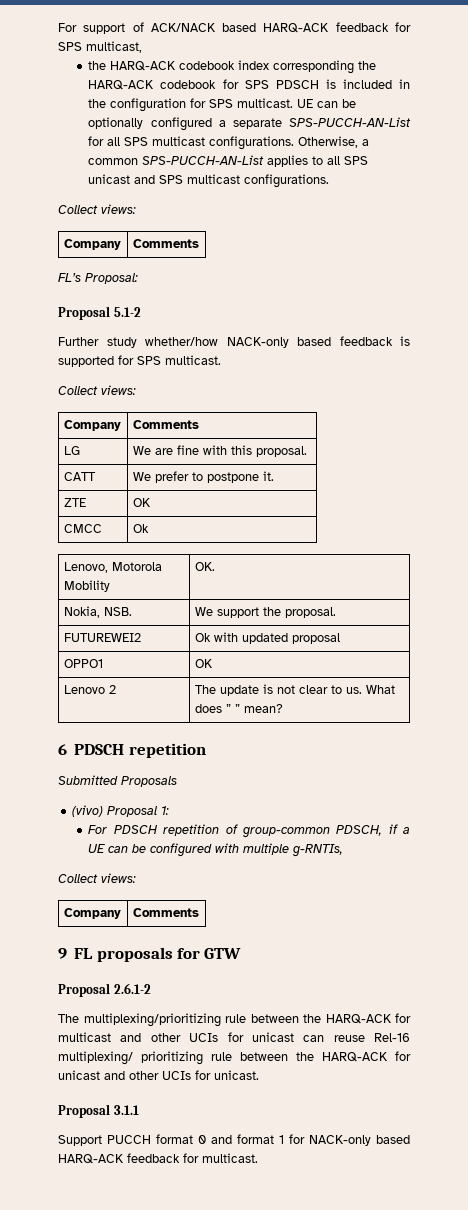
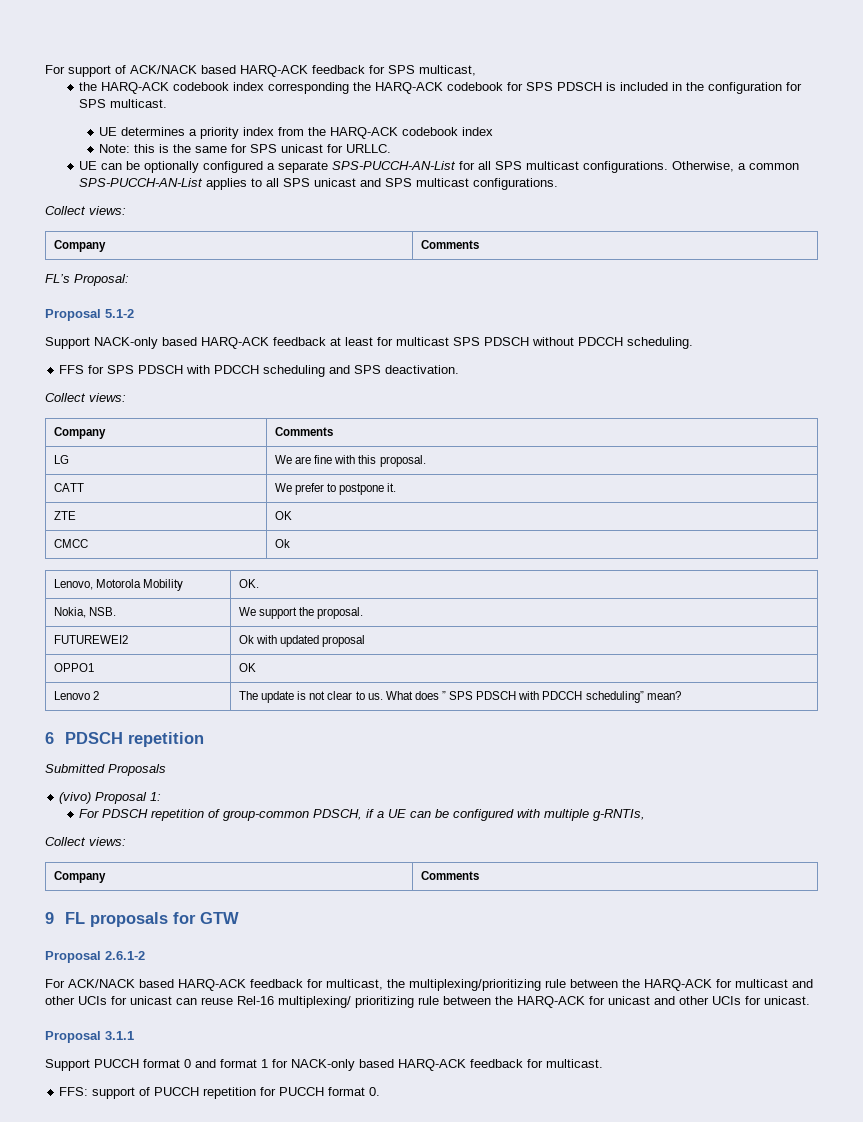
- the HARQ-ACK codebook index corresponding the HARQ-ACK codebook for SPS PDSCH is included in the configuration for SPS multicast. UE can be optionally configured a separate SPS-PUCCH-AN-List for all SPS multicast configurations.
+ the HARQ-ACK codebook index corresponding the HARQ-ACK codebook for SPS PDSCH is included in the configuration for SPS multicast.
+ UE determines a priority index from the HARQ-ACK codebook index
+ Note: this is the same for SPS unicast for URLLC.
+ UE can be optionally configured a separate SPS-PUCCH-AN-List for all SPS multicast configurations.
- Further study whether/how NACK-only based feedback is supported for SPS multicast.
+ Support NACK-only based HARQ-ACK feedback at least for multicast SPS PDSCH without PDCCH scheduling.
+ FFS for SPS PDSCH with PDCCH scheduling and SPS deactivation.
- Lenovo 2 | The update is not clear to us. What does ” ” mean?
+ Lenovo 2 | The update is not clear to us. What does ” SPS PDSCH with PDCCH scheduling” mean?
- The multiplexing/prioritizing rule between the HARQ-ACK for multicast and other UCIs for unicast can reuse Rel-16 multiplexing/ prioritizing rule between the HARQ-ACK for unicast and other UCIs for unicast.
+ For ACK/NACK based HARQ-ACK feedback for multicast, the multiplexing/prioritizing rule between the HARQ-ACK for multicast and other UCIs for unicast can reuse Rel-16 multiplexing/ prioritizing rule between the HARQ-ACK for unicast and other UCIs for unicast.
+ FFS: support of PUCCH repetition for PUCCH format 0.

